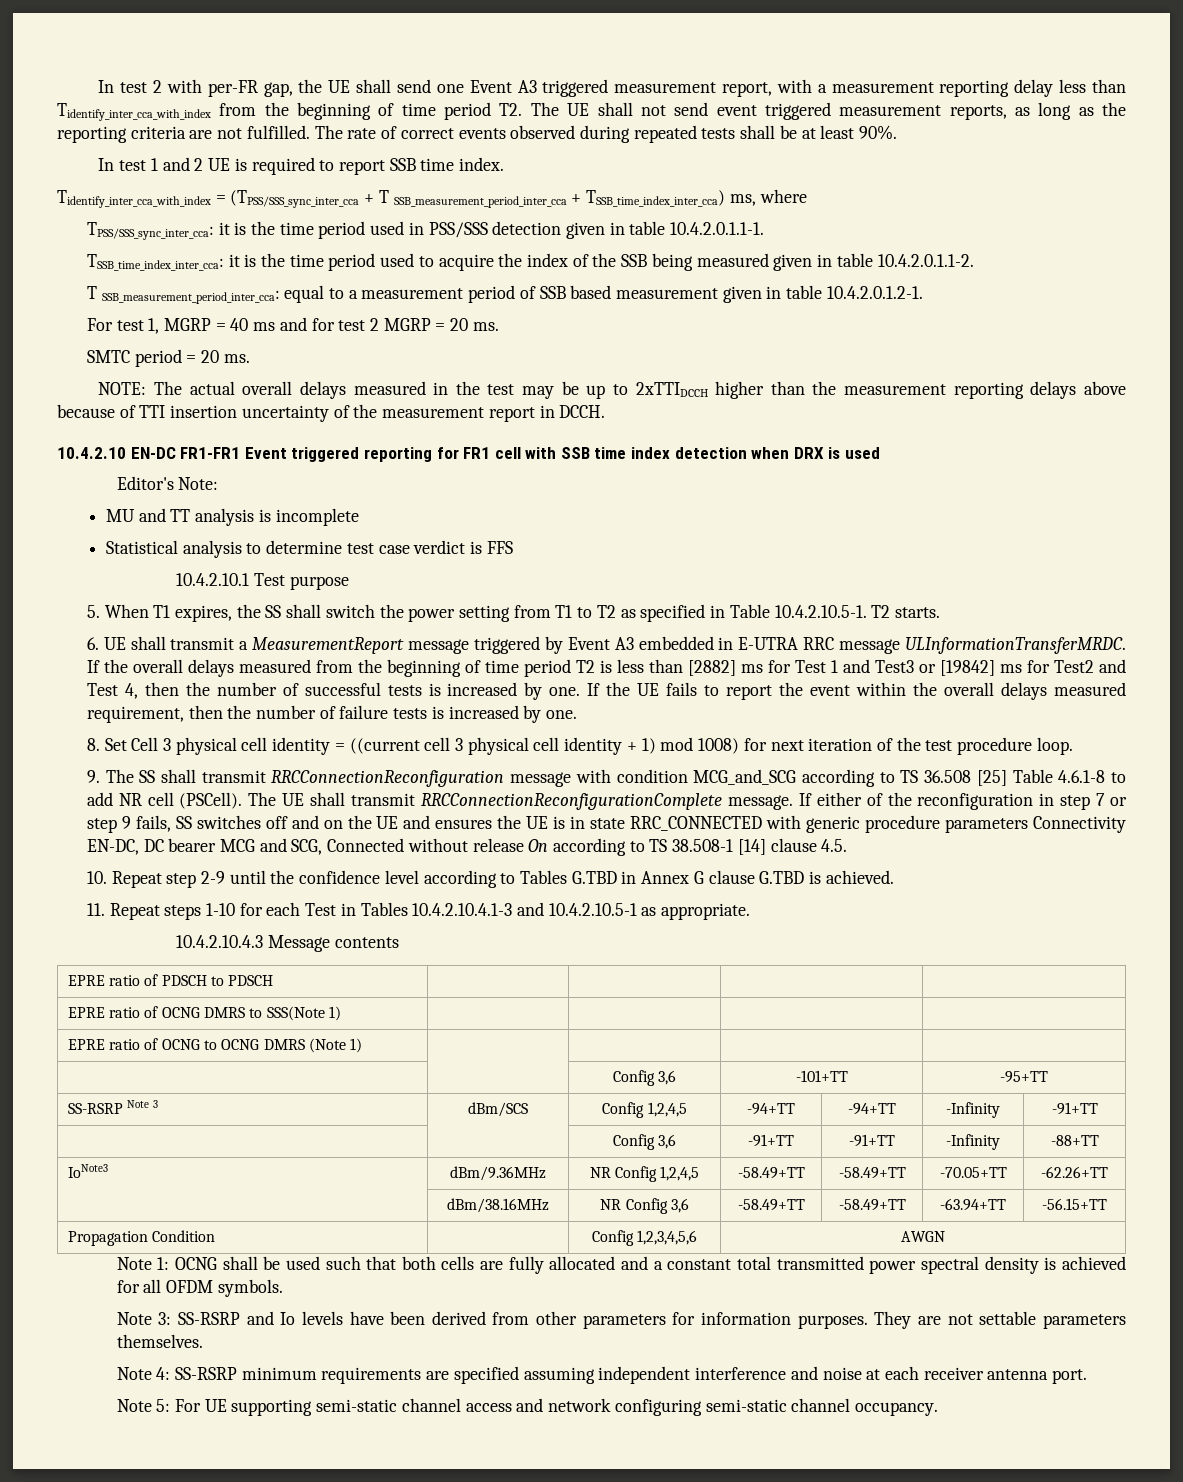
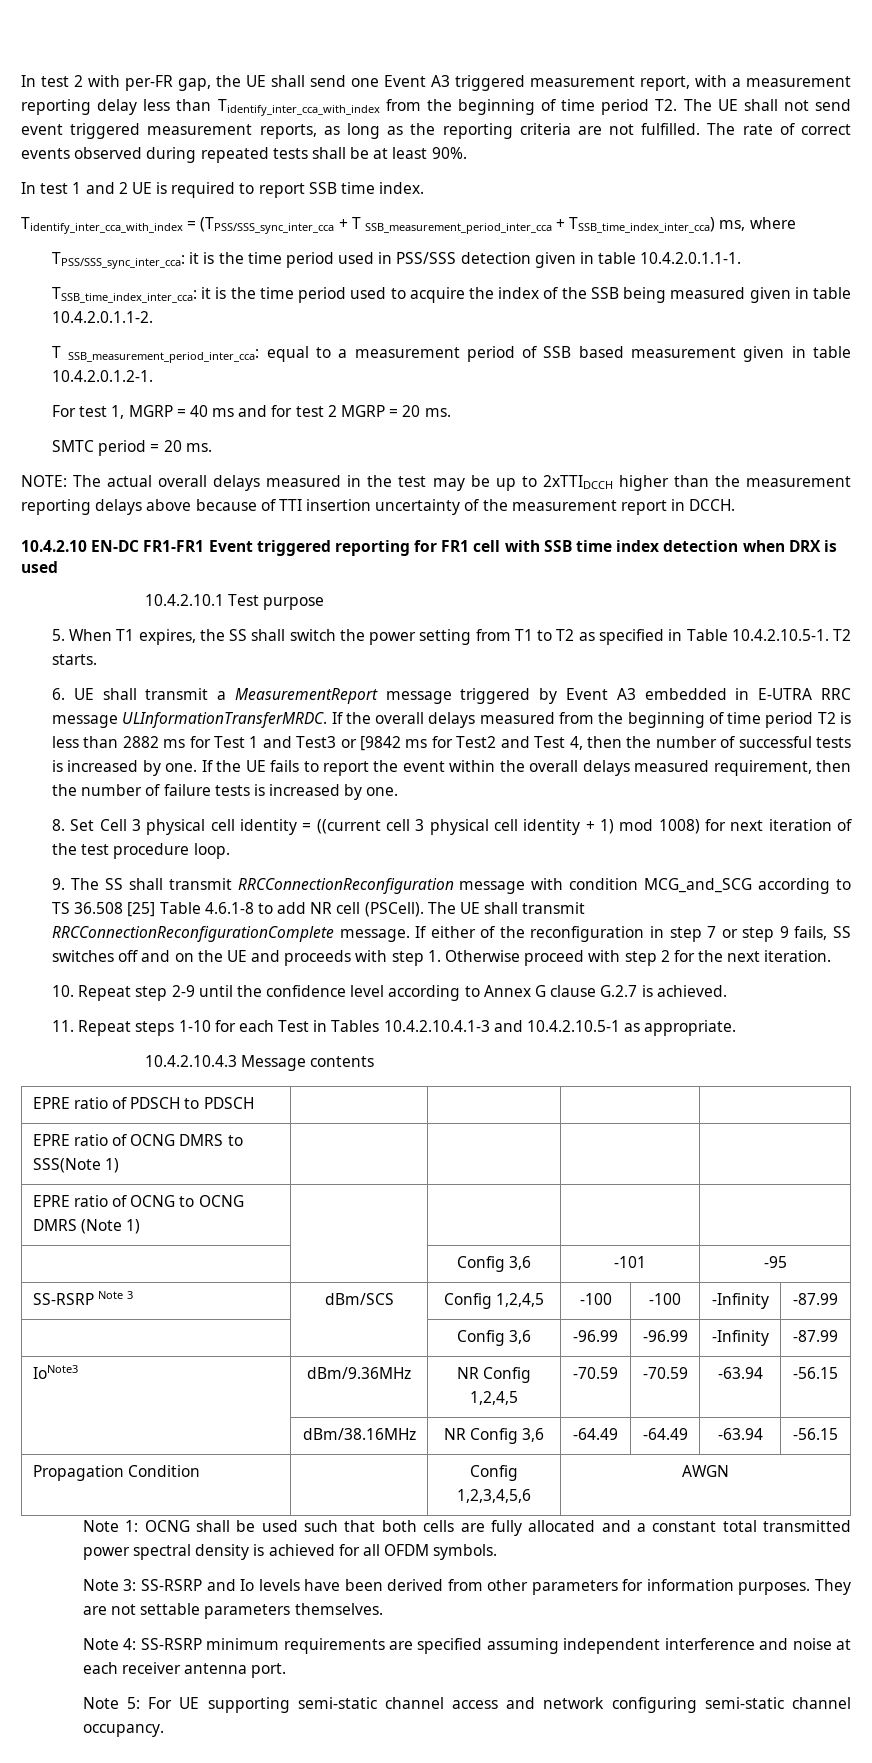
- Editor's Note:
- MU and TT analysis is incomplete
- Statistical analysis to determine test case verdict is FFS
- If the overall delays measured from the beginning of time period T2 is less than [2882] ms for Test 1 and Test3 or [19842] ms for Test2 and Test 4, then the number of successful tests is increased by one.
+ If the overall delays measured from the beginning of time period T2 is less than 2882 ms for Test 1 and Test3 or [9842 ms for Test2 and Test 4, then the number of successful tests is increased by one.
- If either of the reconfiguration in step 7 or step 9 fails, SS switches off and on the UE and ensures the UE is in state RRC_CONNECTED with generic procedure parameters Connectivity EN-DC, DC bearer MCG and SCG, Connected without release On according to TS 38.508-1 [14] clause 4.5.
+ If either of the reconfiguration in step 7 or step 9 fails, SS switches off and on the UE and proceeds with step 1. Otherwise proceed with step 2 for the next iteration.
- 10. Repeat step 2-9 until the confidence level according to Tables G.TBD in Annex G clause G.TBD is achieved.
+ 10. Repeat step 2-9 until the confidence level according to Annex G clause G.2.7 is achieved.
- | | Config 3,6 | -101+TT | -95+TT
+ | | Config 3,6 | -101 | -95
- SS-RSRP Note 3 | dBm/SCS | Config 1,2,4,5 | -94+TT | -94+TT | -Infinity | -91+TT
- | | Config 3,6 | -91+TT | -91+TT | -Infinity | -88+TT
+ SS-RSRP Note 3 | dBm/SCS | Config 1,2,4,5 | -100 | -100 | -Infinity | -87.99
+ | | Config 3,6 | -96.99 | -96.99 | -Infinity | -87.99
- IoNote3 | dBm/9.36MHz | NR Config 1,2,4,5 | -58.49+TT | -58.49+TT | -70.05+TT | -62.26+TT
+ IoNote3 | dBm/9.36MHz | NR Config 1,2,4,5 | -70.59 | -70.59 | -63.94 | -56.15
- | dBm/38.16MHz | NR Config 3,6 | -58.49+TT | -58.49+TT | -63.94+TT | -56.15+TT
+ | dBm/38.16MHz | NR Config 3,6 | -64.49 | -64.49 | -63.94 | -56.15

